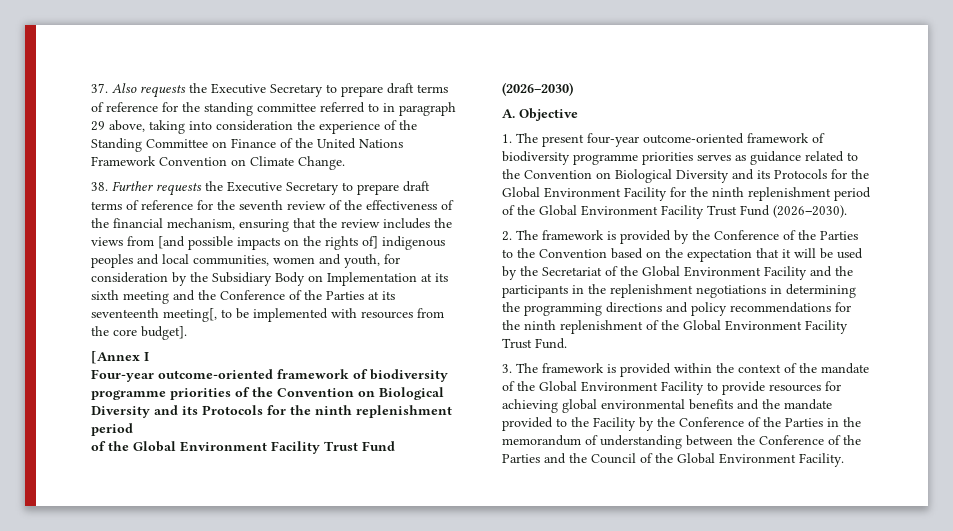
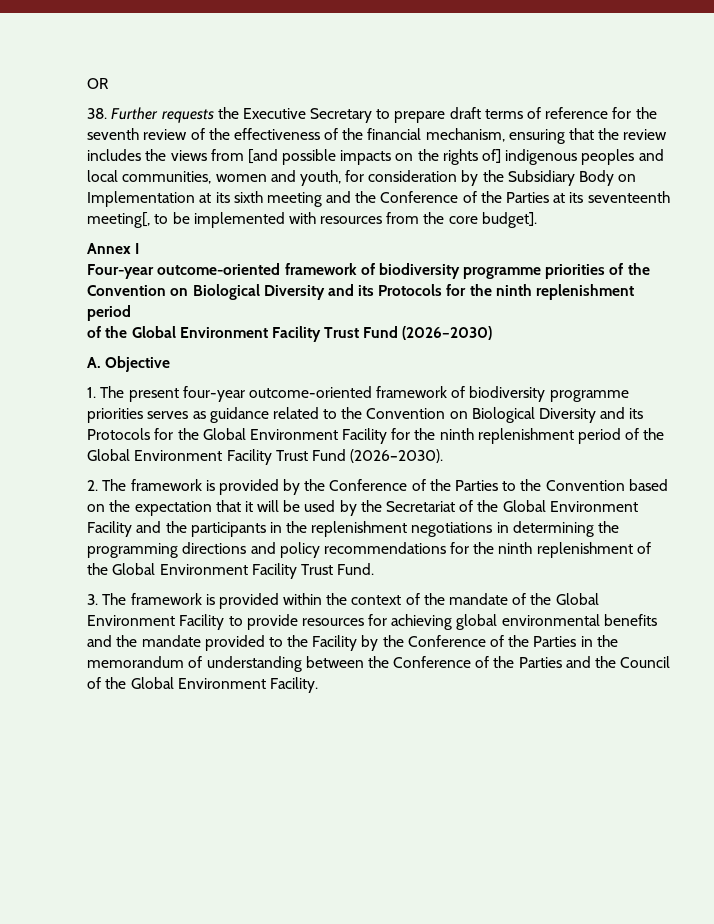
- 37. Also requests the Executive Secretary to prepare draft terms of reference for the standing committee referred to in paragraph 29 above, taking into consideration the experience of the Standing Committee on Finance of the United Nations Framework Convention on Climate Change.
+ OR
- [Annex I
+ Annex I

